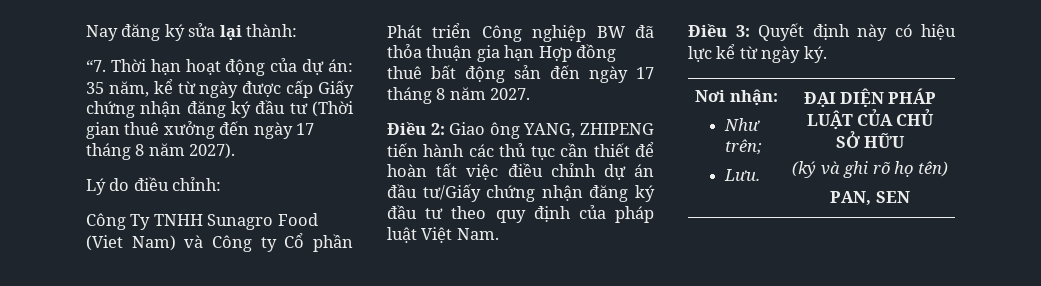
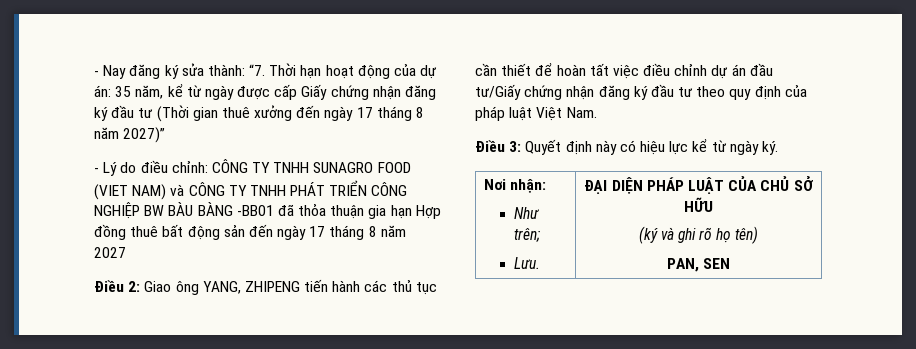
- Nay đăng ký sửa lại thành:
- “7. Thời hạn hoạt động của dự án: 35 năm, kể từ ngày được cấp Giấy chứng nhận đăng ký đầu tư (Thời gian thuê xưởng đến ngày 17 tháng 8 năm 2027).
- Lý do điều chỉnh:
- Công Ty TNHH Sunagro Food (Viet Nam) và Công ty Cổ phần Phát triển Công nghiệp BW đã thỏa thuận gia hạn Hợp đồng thuê bất động sản đến ngày 17 tháng 8 năm 2027.
+ - Nay đăng ký sửa thành: “7. Thời hạn hoạt động của dự án: 35 năm, kể từ ngày được cấp Giấy chứng nhận đăng ký đầu tư (Thời gian thuê xưởng đến ngày 17 tháng 8 năm 2027)”
+ - Lý do điều chỉnh: CÔNG TY TNHH SUNAGRO FOOD (VIET NAM) và CÔNG TY TNHH PHÁT TRIỂN CÔNG NGHIỆP BW BÀU BÀNG -BB01 đã thỏa thuận gia hạn Hợp đồng thuê bất động sản đến ngày 17 tháng 8 năm 2027

